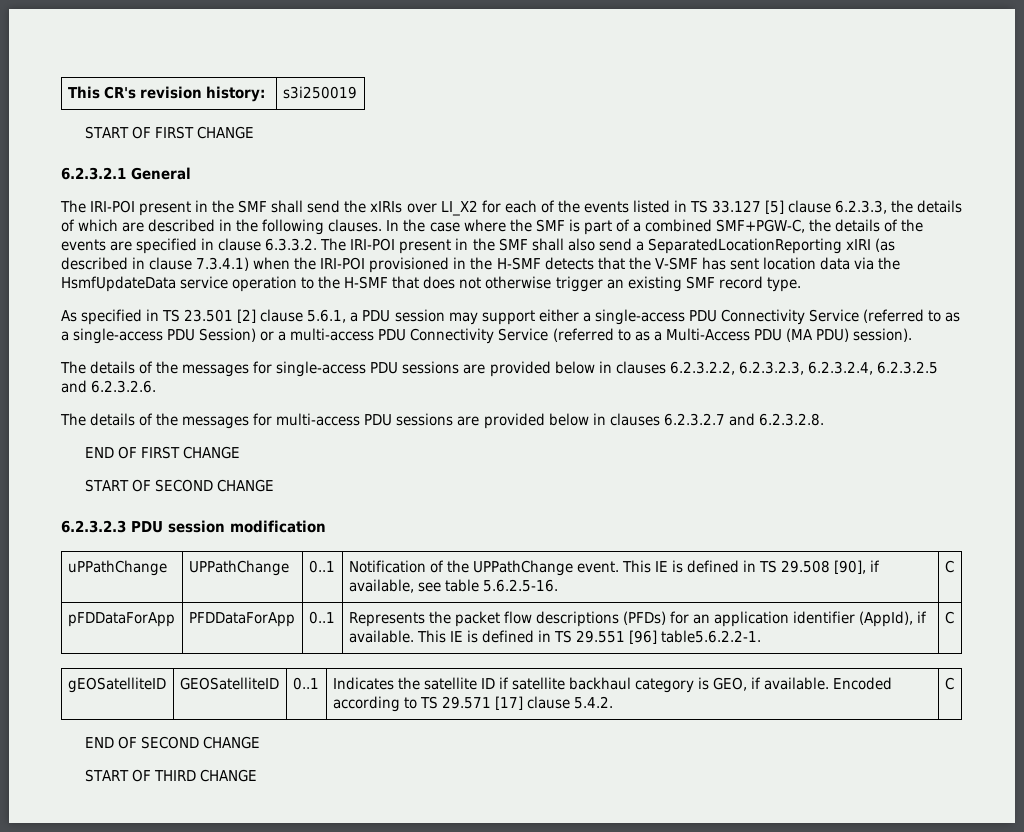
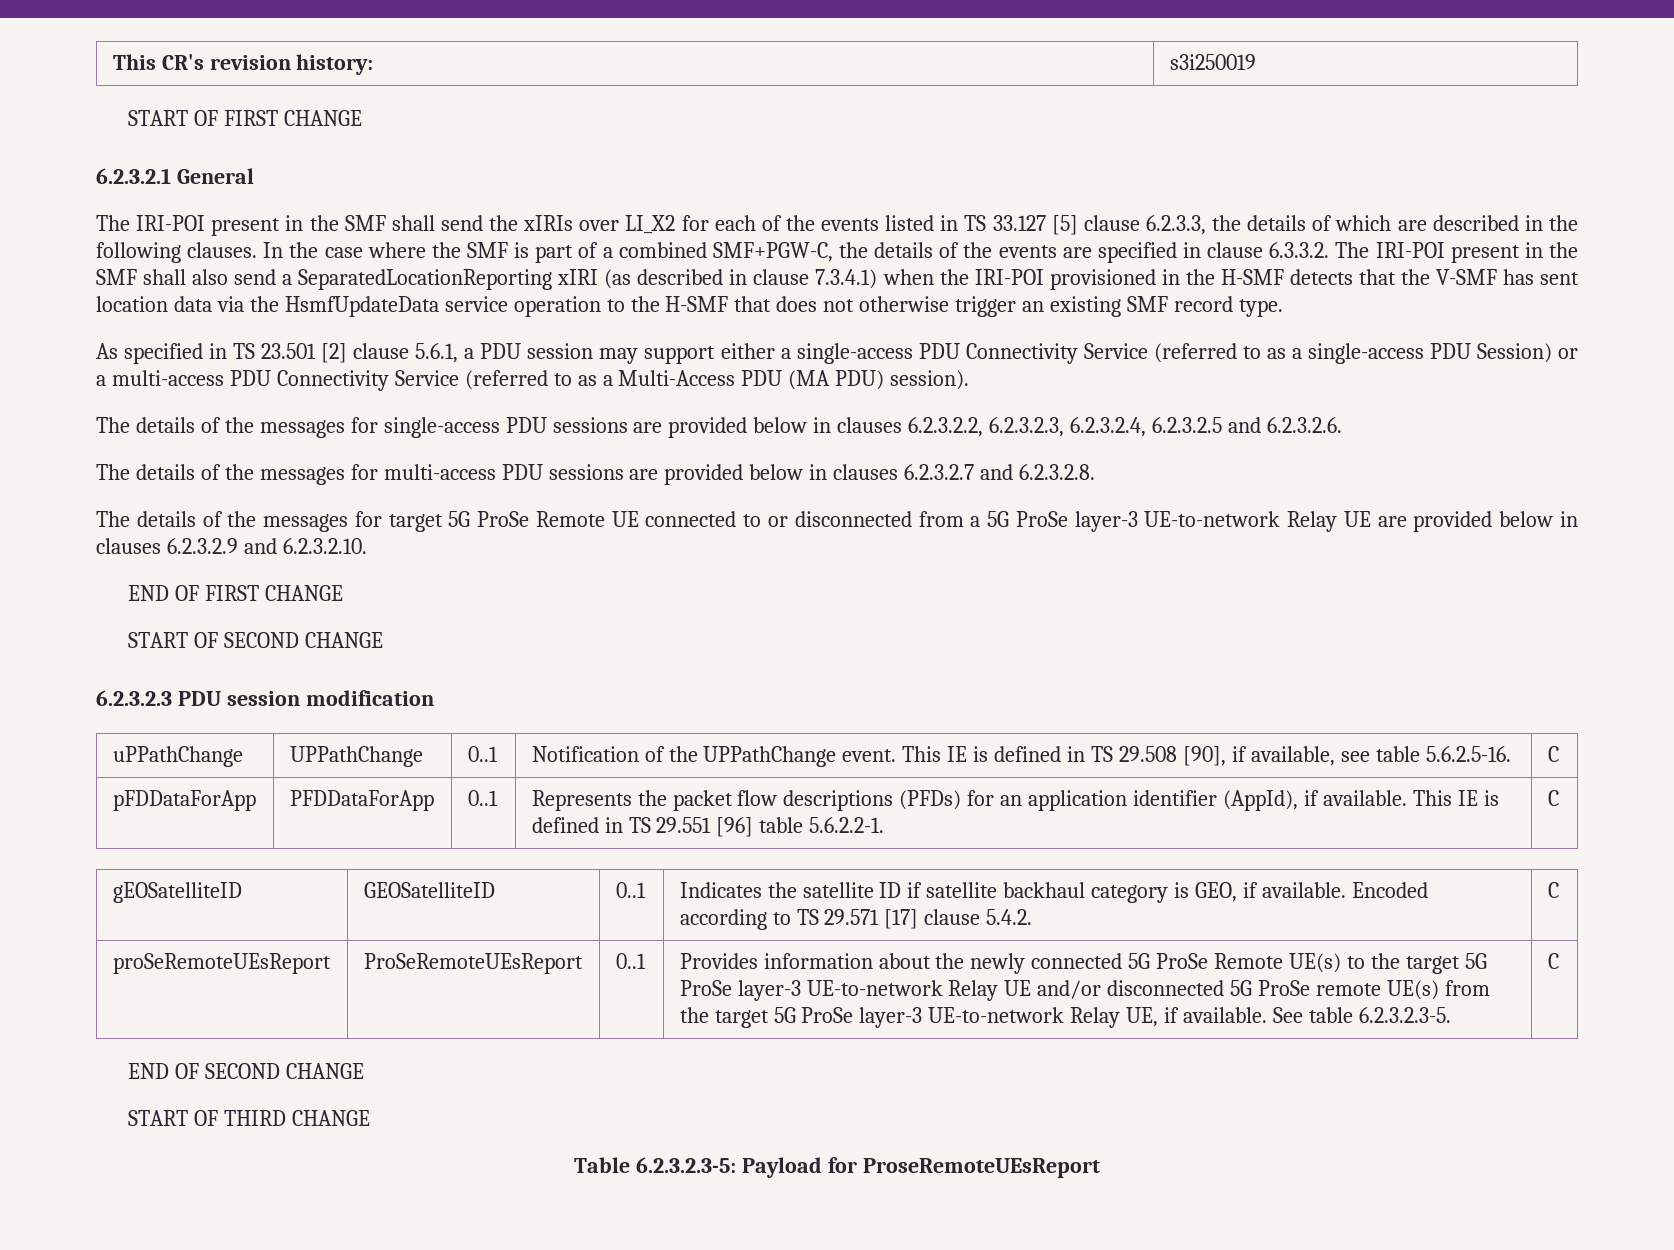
+ The details of the messages for target 5G ProSe Remote UE connected to or disconnected from a 5G ProSe layer-3 UE-to-network Relay UE are provided below in clauses 6.2.3.2.9 and 6.2.3.2.10.
- pFDDataForApp | PFDDataForApp | 0..1 | Represents the packet flow descriptions (PFDs) for an application identifier (AppId), if available. This IE is defined in TS 29.551 [96] table5.6.2.2-1. | C
+ pFDDataForApp | PFDDataForApp | 0..1 | Represents the packet flow descriptions (PFDs) for an application identifier (AppId), if available. This IE is defined in TS 29.551 [96] table 5.6.2.2-1. | C
+ proSeRemoteUEsReport | ProSeRemoteUEsReport | 0..1 | Provides information about the newly connected 5G ProSe Remote UE(s) to the target 5G ProSe layer-3 UE-to-network Relay UE and/or disconnected 5G ProSe remote UE(s) from the target 5G ProSe layer-3 UE-to-network Relay UE, if available. See table 6.2.3.2.3-5. | C
+ Table 6.2.3.2.3-5: Payload for ProseRemoteUEsReport

